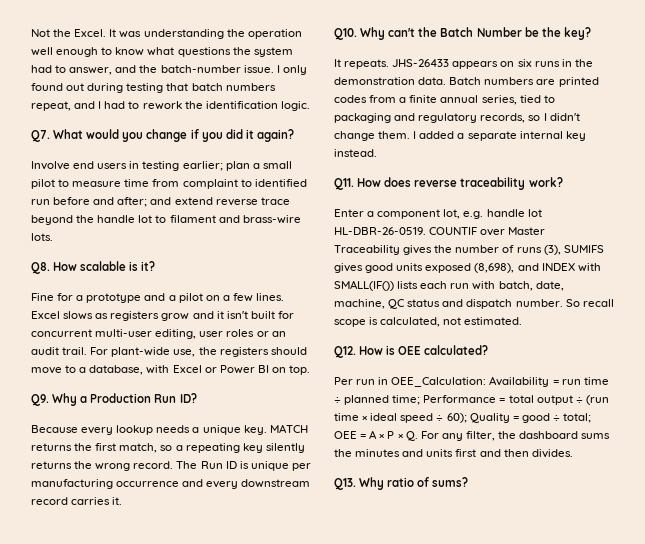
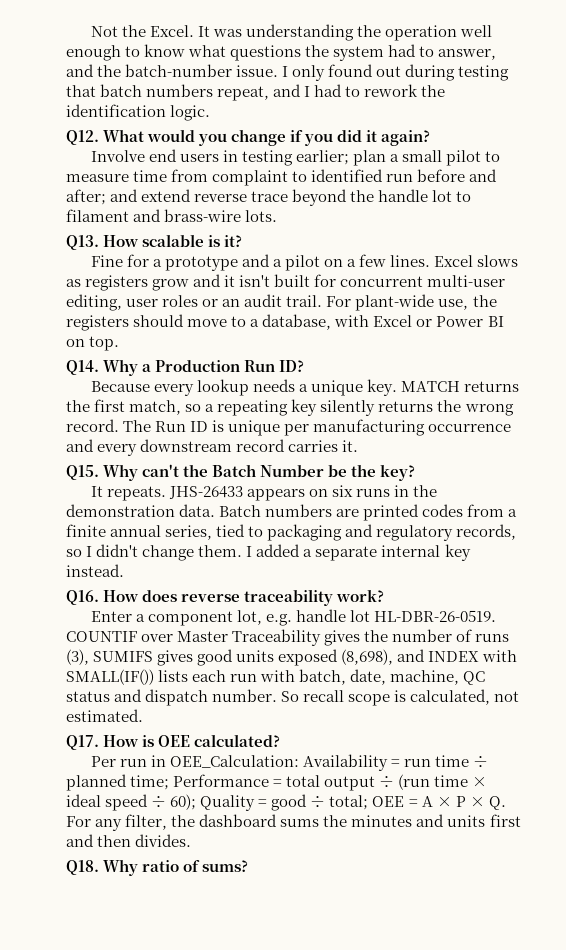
- Q7. What would you change if you did it again?
+ Q12. What would you change if you did it again?
- Q8. How scalable is it?
+ Q13. How scalable is it?
- Q9. Why a Production Run ID?
+ Q14. Why a Production Run ID?
- Q10. Why can't the Batch Number be the key?
+ Q15. Why can't the Batch Number be the key?
- Q11. How does reverse traceability work?
+ Q16. How does reverse traceability work?
- Q12. How is OEE calculated?
+ Q17. How is OEE calculated?
- Q13. Why ratio of sums?
+ Q18. Why ratio of sums?

